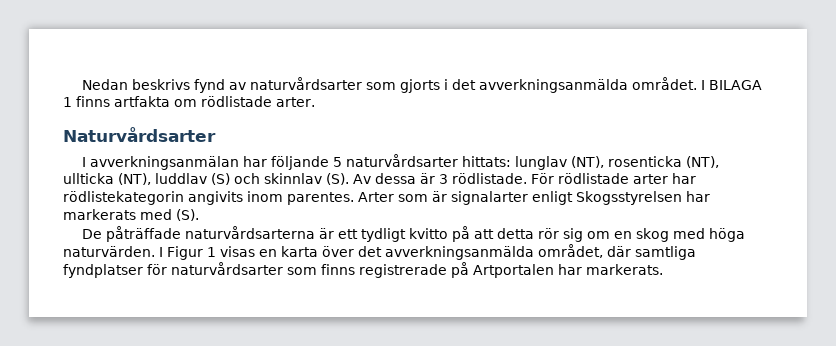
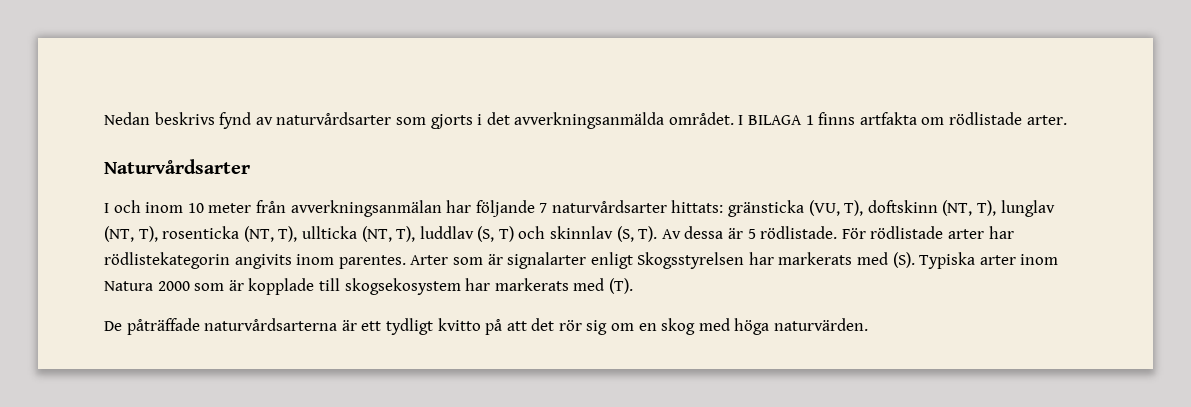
- I avverkningsanmälan har följande 5 naturvårdsarter hittats: lunglav (NT), rosenticka (NT), ullticka (NT), luddlav (S) och skinnlav (S). Av dessa är 3 rödlistade.
+ I och inom 10 meter från avverkningsanmälan har följande 7 naturvårdsarter hittats: gränsticka (VU, T), doftskinn (NT, T), lunglav (NT, T), rosenticka (NT, T), ullticka (NT, T), luddlav (S, T) och skinnlav (S, T). Av dessa är 5 rödlistade.
- Arter som är signalarter enligt Skogsstyrelsen har markerats med (S).
+ Arter som är signalarter enligt Skogsstyrelsen har markerats med (S). Typiska arter inom Natura 2000 som är kopplade till skogsekosystem har markerats med (T).
- De påträffade naturvårdsarterna är ett tydligt kvitto på att detta rör sig om en skog med höga naturvärden. I Figur 1 visas en karta över det avverkningsanmälda området, där samtliga fyndplatser för naturvårdsarter som finns registrerade på Artportalen har markerats.
+ De påträffade naturvårdsarterna är ett tydligt kvitto på att det rör sig om en skog med höga naturvärden.

